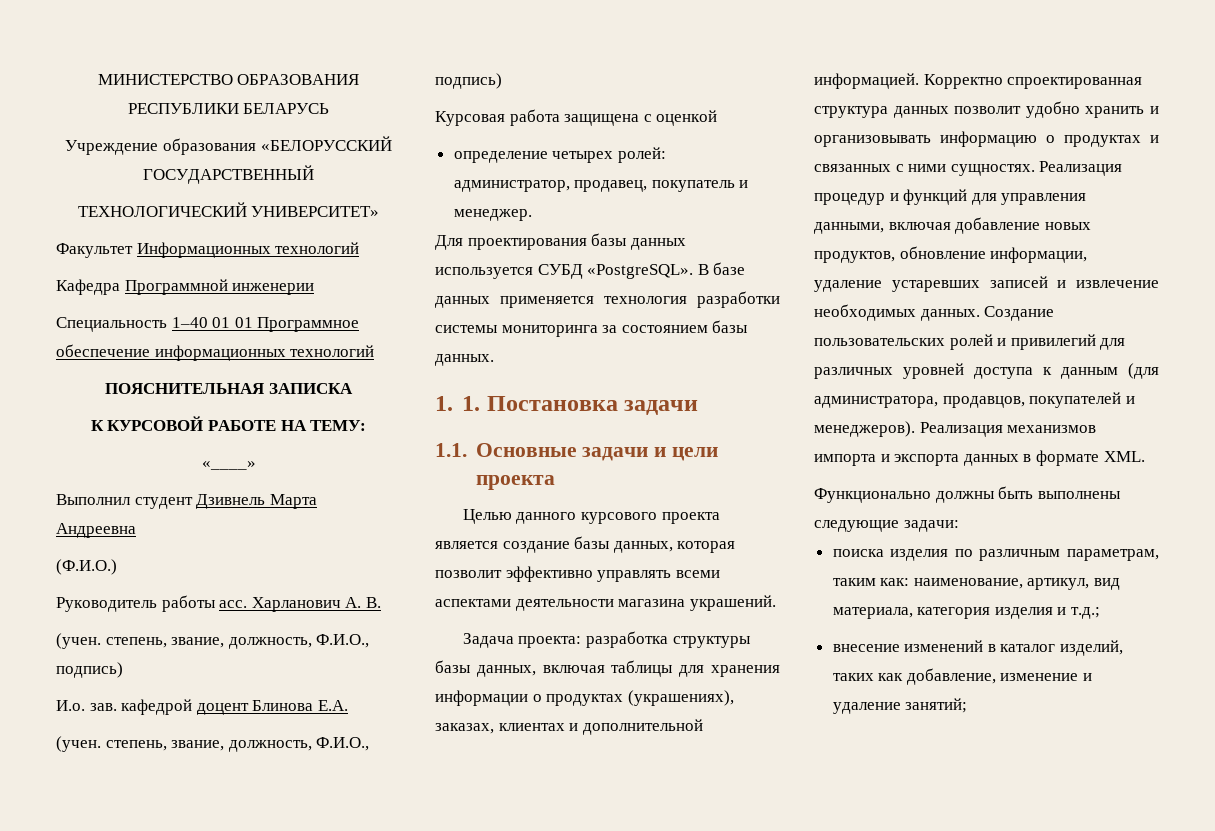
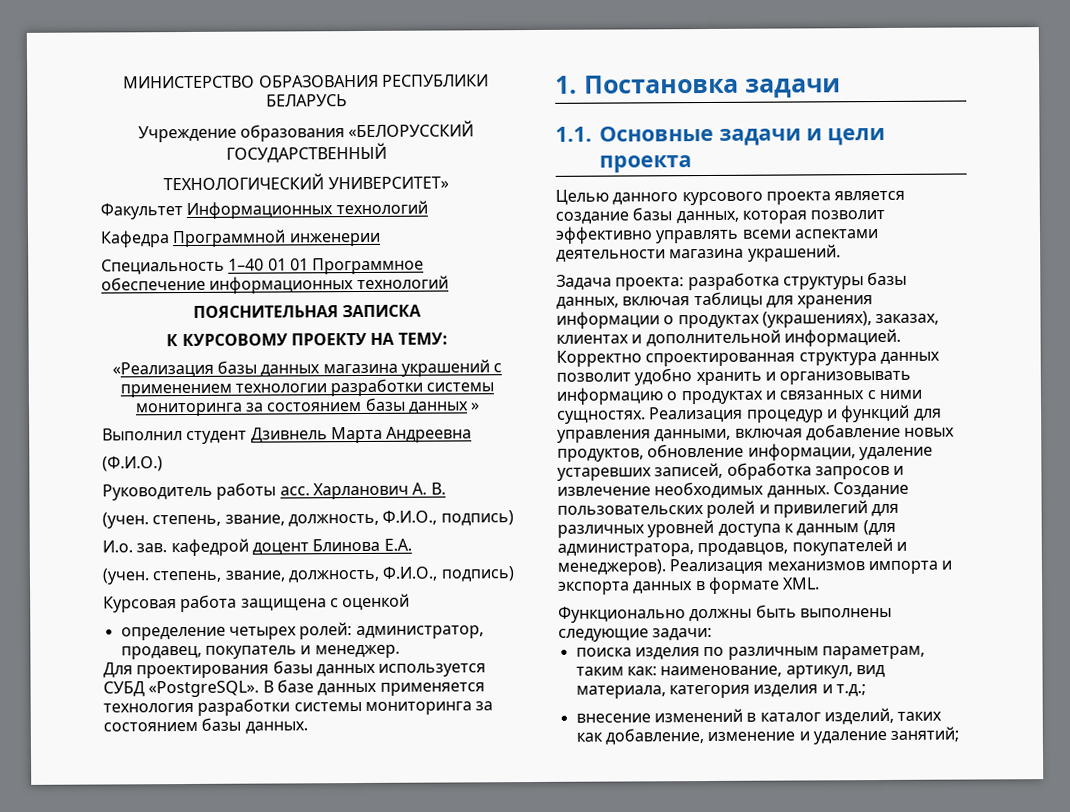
- К КУРСОВОЙ РАБОТЕ НА ТЕМУ:
+ К КУРСОВОМУ ПРОЕКТУ НА ТЕМУ:
- «____»
+ «Реализация базы данных магазина украшений с применением технологии разработки системы мониторинга за состоянием базы данных »
- 1. 1. Постановка задачи
+ 1. Постановка задачи
- Реализация процедур и функций для управления данными, включая добавление новых продуктов, обновление информации, удаление устаревших записей и извлечение необходимых данных.
+ Реализация процедур и функций для управления данными, включая добавление новых продуктов, обновление информации, удаление устаревших записей, обработка запросов и извлечение необходимых данных.

